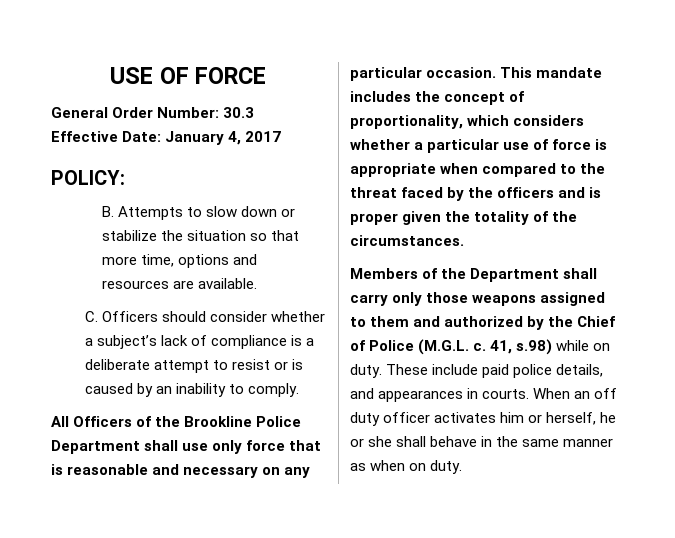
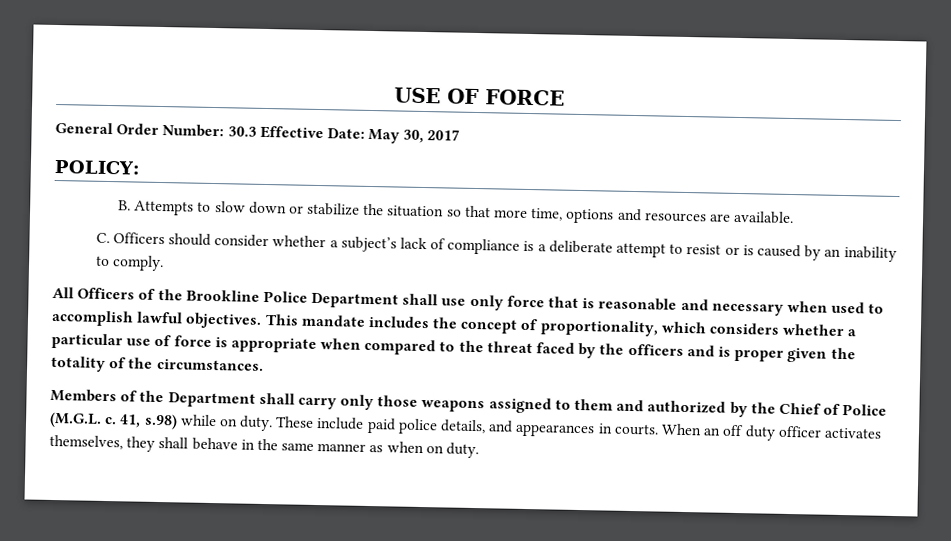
- General Order Number: 30.3 Effective Date: January 4, 2017
+ General Order Number: 30.3 Effective Date: May 30, 2017
- All Officers of the Brookline Police Department shall use only force that is reasonable and necessary on any particular occasion.
+ All Officers of the Brookline Police Department shall use only force that is reasonable and necessary when used to accomplish lawful objectives.
- When an off duty officer activates him or herself, he or she shall behave in the same manner as when on duty.
+ When an off duty officer activates themselves, they shall behave in the same manner as when on duty.

